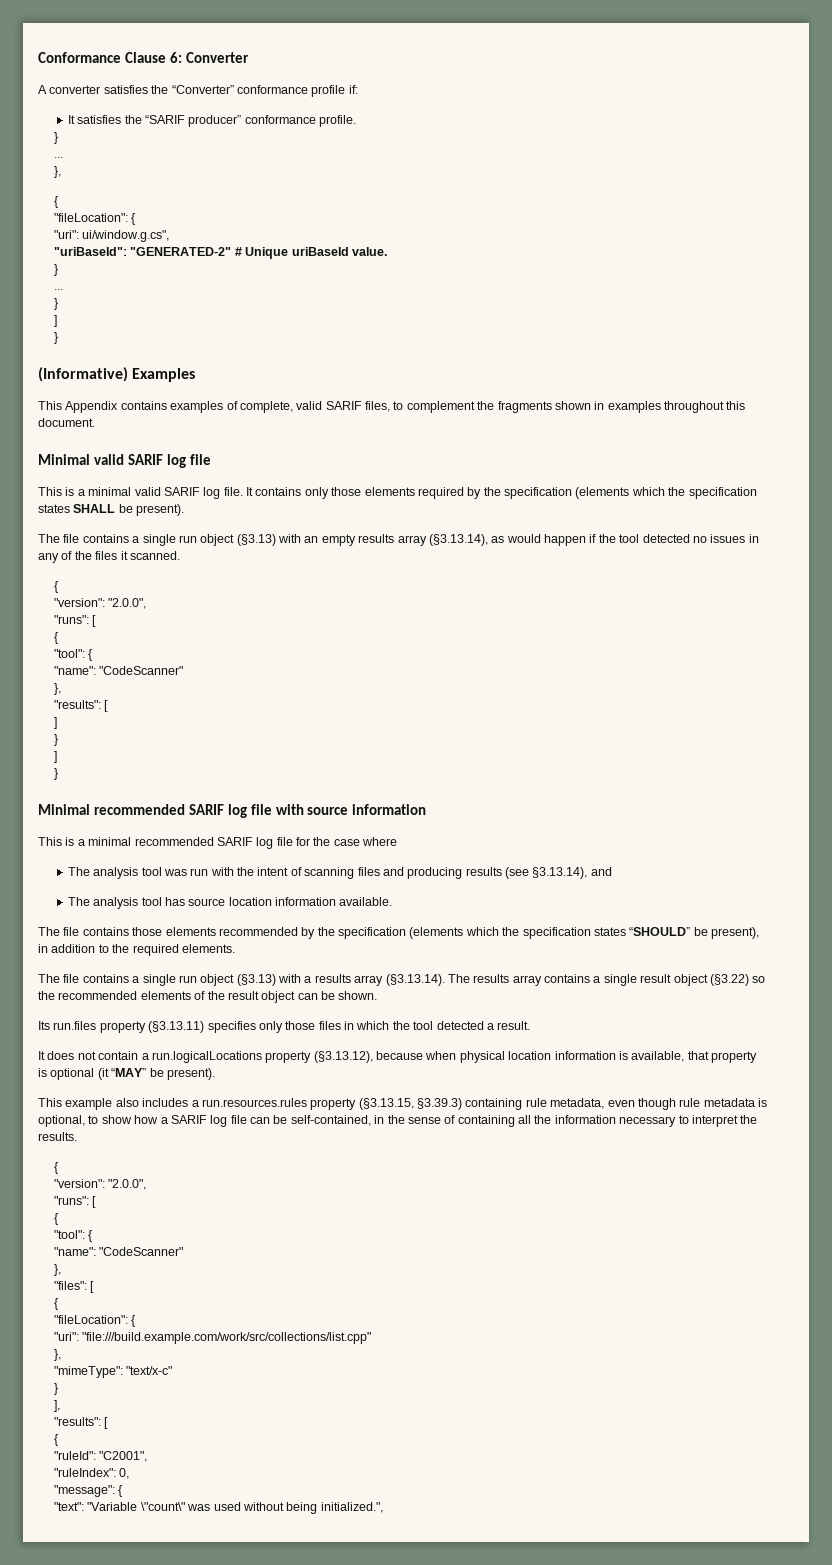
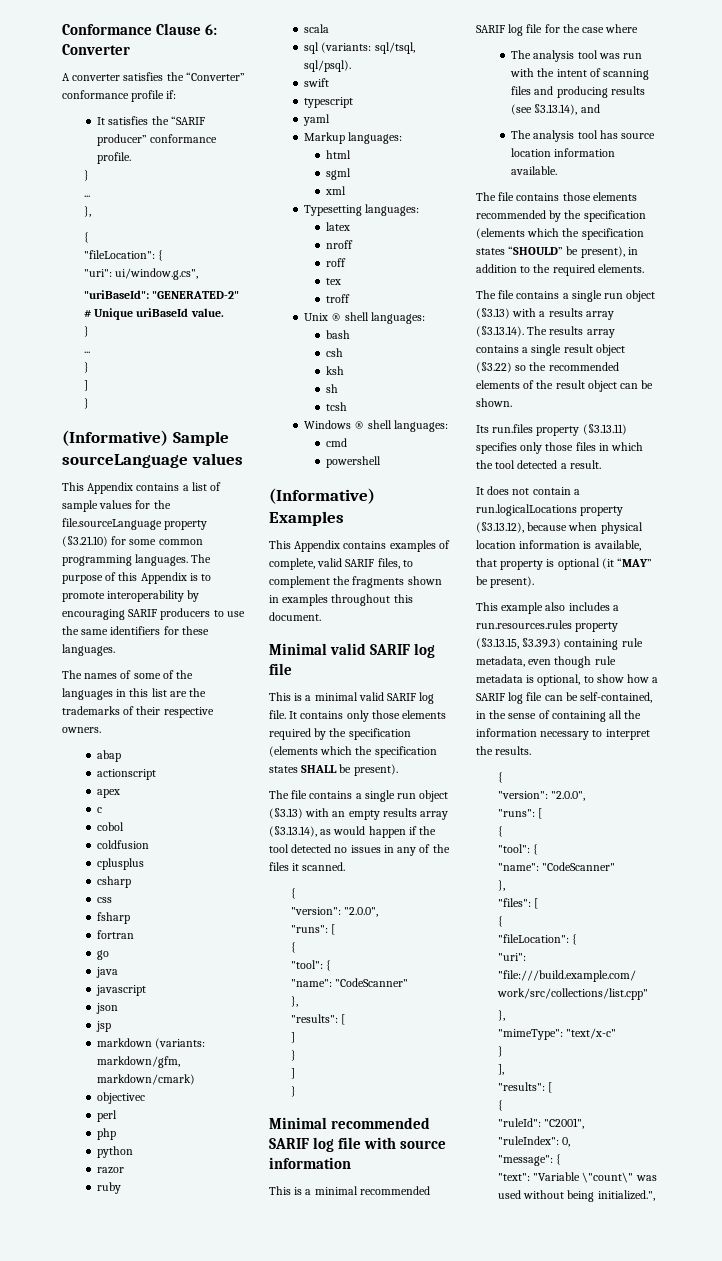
+ (Informative) Sample sourceLanguage values
+ This Appendix contains a list of sample values for the file.sourceLanguage property (§3.21.10) for some common programming languages. The purpose of this Appendix is to promote interoperability by encouraging SARIF producers to use the same identifiers for these languages.
+ The names of some of the languages in this list are the trademarks of their respective owners.
+ abap
+ actionscript
+ apex
+ c
+ cobol
+ coldfusion
+ cplusplus
+ csharp
+ css
+ fsharp
+ fortran
+ go
+ java
+ javascript
+ json
+ jsp
+ markdown (variants: markdown/gfm, markdown/cmark)
+ objectivec
+ perl
+ php
+ python
+ razor
+ ruby
+ scala
+ sql (variants: sql/tsql, sql/psql).
+ swift
+ typescript
+ yaml
+ Markup languages:
+ html
+ sgml
+ xml
+ Typesetting languages:
+ latex
+ nroff
+ roff
+ tex
+ troff
+ Unix ® shell languages:
+ bash
+ csh
+ ksh
+ sh
+ tcsh
+ Windows ® shell languages:
+ cmd
+ powershell

